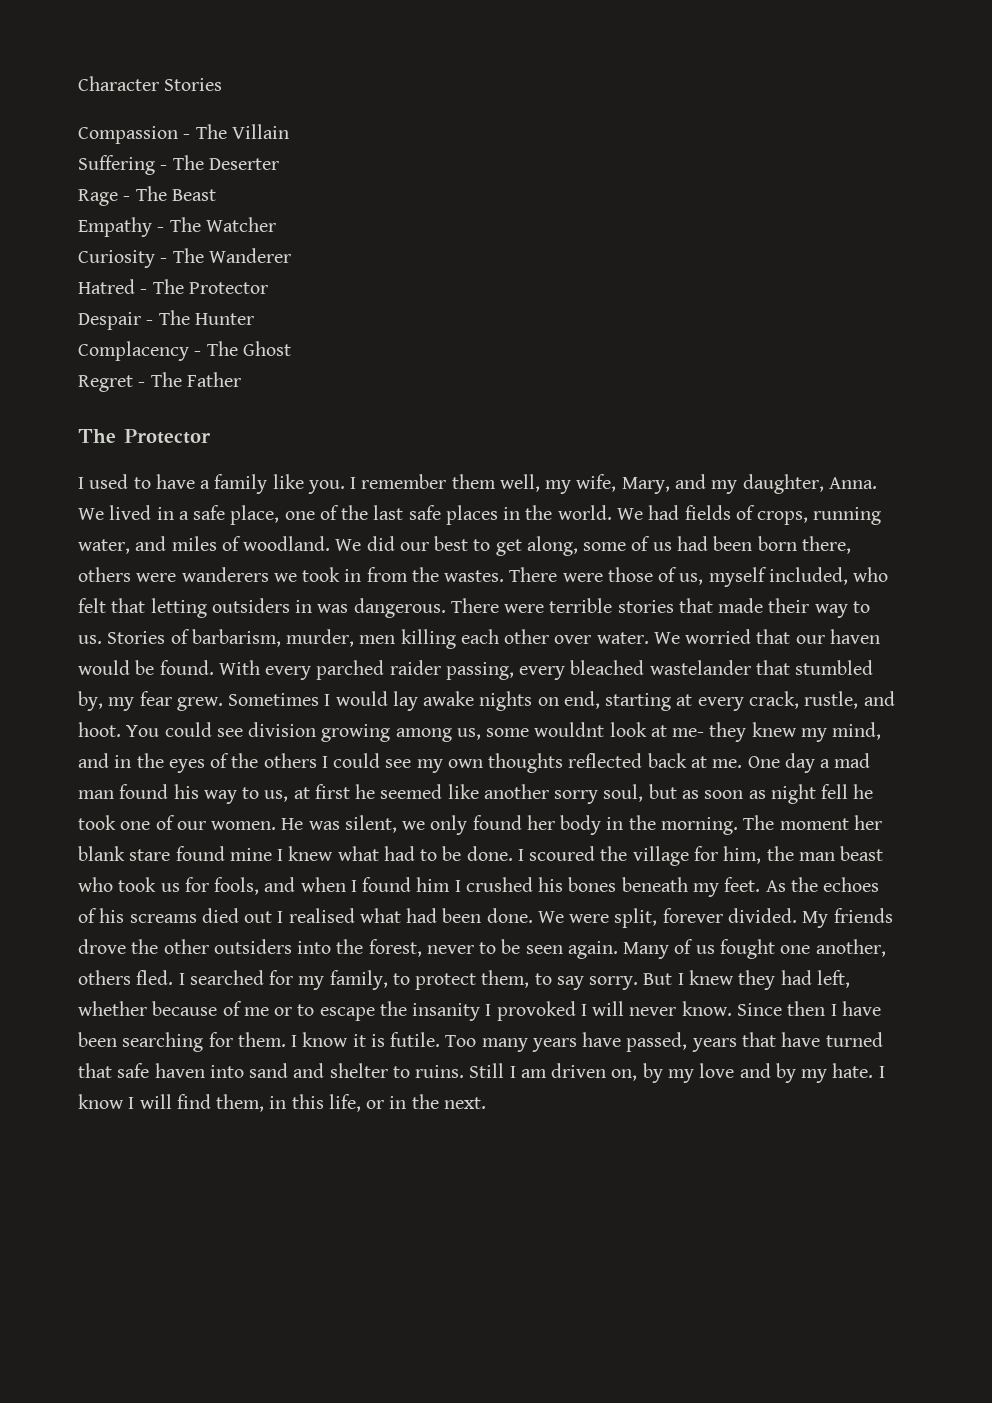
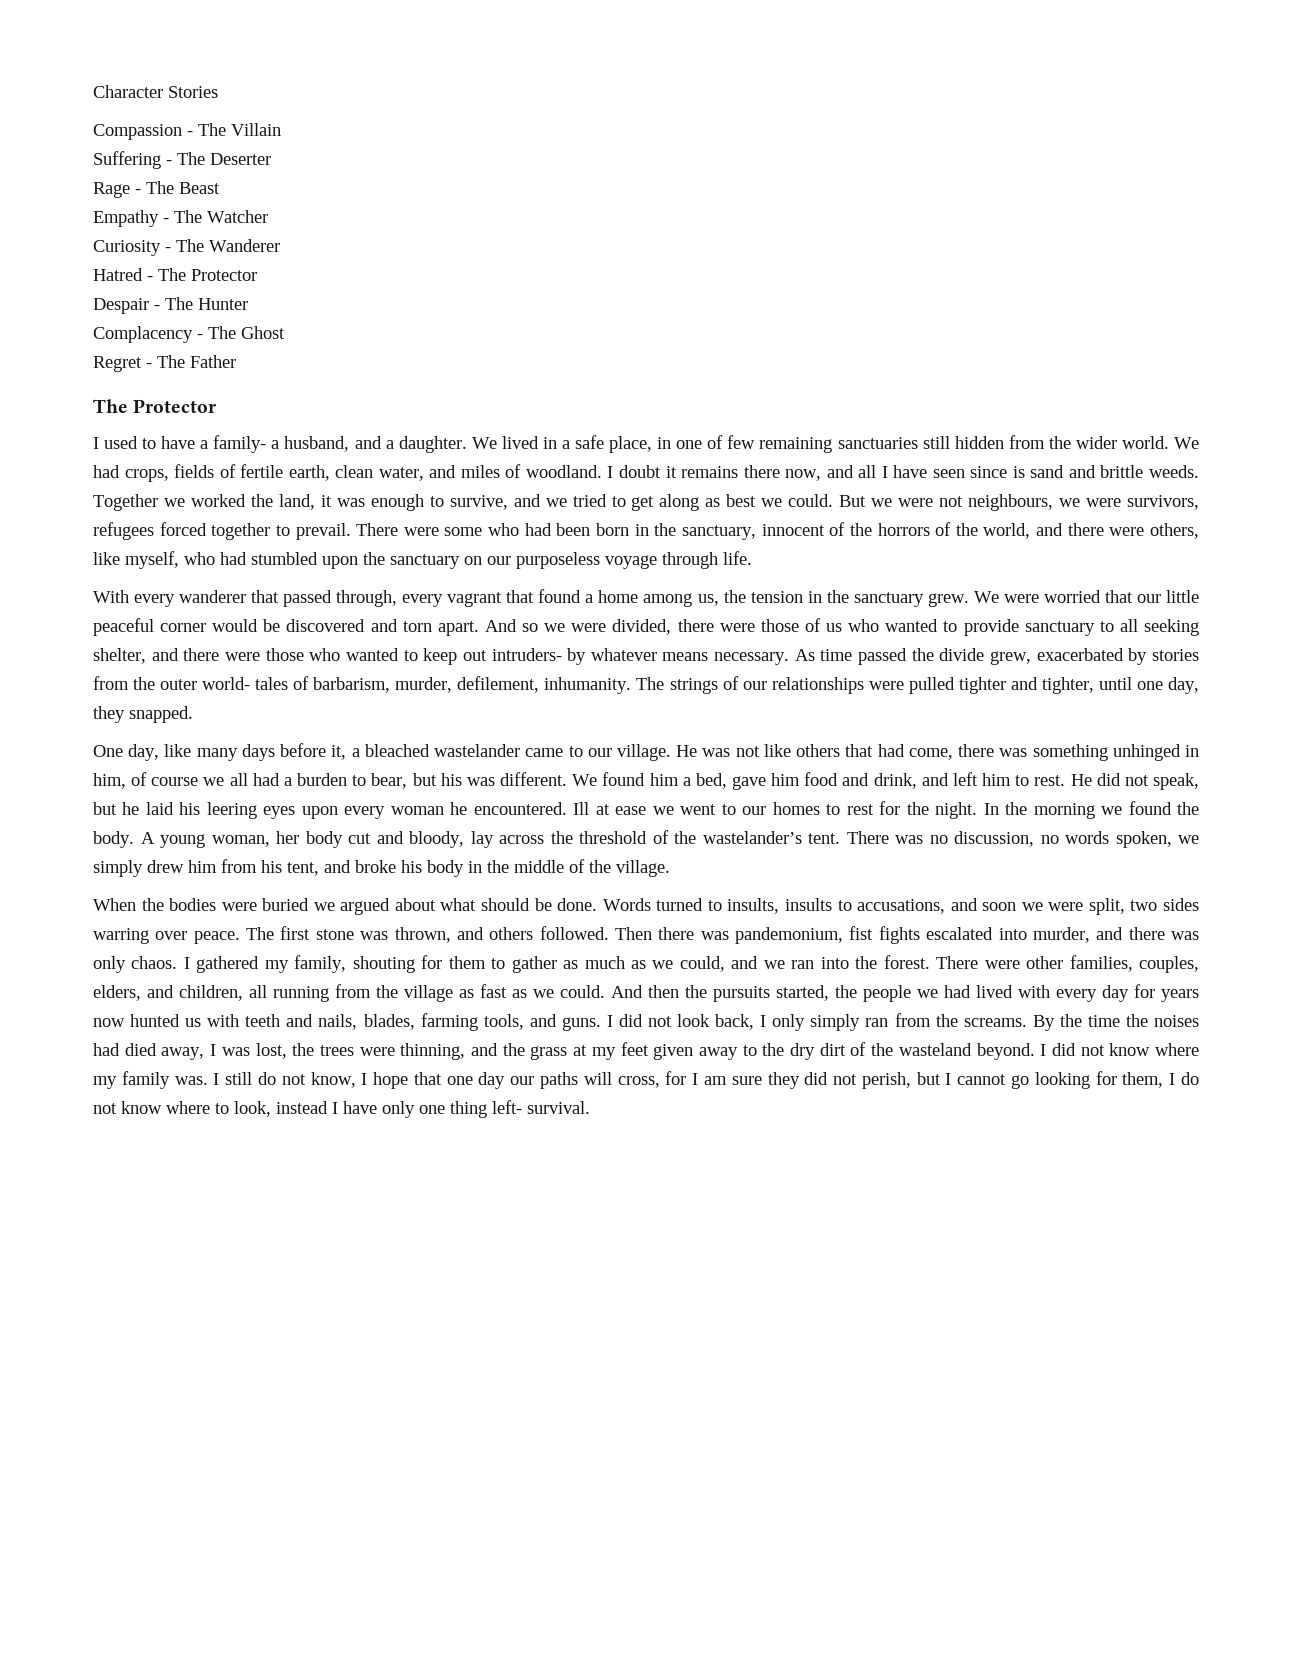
- I used to have a family like you. I remember them well, my wife, Mary, and my daughter, Anna.
+ I used to have a family- a husband, and a daughter.
- We lived in a safe place, one of the last safe places in the world.
+ We lived in a safe place, in one of few remaining sanctuaries still hidden from the wider world.
- We had fields of crops, running water, and miles of woodland.
+ We had crops, fields of fertile earth, clean water, and miles of woodland.
- We did our best to get along, some of us had been born there, others were wanderers we took in from the wastes. There were those of us, myself included, who felt that letting outsiders in was dangerous. There were terrible stories that made their way to us. Stories of barbarism, murder, men killing each other over water. We worried that our haven would be found. With every parched raider passing, every bleached wastelander that stumbled by, my fear grew. Sometimes I would lay awake nights on end, starting at every crack, rustle, and hoot. You could see division growing among us, some wouldnt look at me- they knew my mind, and in the eyes of the others I could see my own thoughts reflected back at me. One day a mad man found his way to us, at first he seemed like another sorry soul, but as soon as night fell he took one of our women. He was silent, we only found her body in the morning. The moment her blank stare found mine I knew what had to be done. I scoured the village for him, the man beast who took us for fools, and when I found him I crushed his bones beneath my feet. As the echoes of his screams died out I realised what had been done. We were split, forever divided. My friends drove the other outsiders into the forest, never to be seen again. Many of us fought one another, others fled. I searched for my family, to protect them, to say sorry. But I knew they had left, whether because of me or to escape the insanity I provoked I will never know. Since then I have been searching for them. I know it is futile. Too many years have passed, years that have turned that safe haven into sand and shelter to ruins. Still I am driven on, by my love and by my hate. I know I will find them, in this life, or in the next.
+ I doubt it remains there now, and all I have seen since is sand and brittle weeds. Together we worked the land, it was enough to survive, and we tried to get along as best we could. But we were not neighbours, we were survivors, refugees forced together to prevail. There were some who had been born in the sanctuary, innocent of the horrors of the world, and there were others, like myself, who had stumbled upon the sanctuary on our purposeless voyage through life.
+ With every wanderer that passed through, every vagrant that found a home among us, the tension in the sanctuary grew. We were worried that our little peaceful corner would be discovered and torn apart. And so we were divided, there were those of us who wanted to provide sanctuary to all seeking shelter, and there were those who wanted to keep out intruders- by whatever means necessary. As time passed the divide grew, exacerbated by stories from the outer world- tales of barbarism, murder, defilement, inhumanity. The strings of our relationships were pulled tighter and tighter, until one day, they snapped.
+ One day, like many days before it, a bleached wastelander came to our village. He was not like others that had come, there was something unhinged in him, of course we all had a burden to bear, but his was different. We found him a bed, gave him food and drink, and left him to rest. He did not speak, but he laid his leering eyes upon every woman he encountered. Ill at ease we went to our homes to rest for the night. In the morning we found the body. A young woman, her body cut and bloody, lay across the threshold of the wastelander’s tent. There was no discussion, no words spoken, we simply drew him from his tent, and broke his body in the middle of the village.
+ When the bodies were buried we argued about what should be done. Words turned to insults, insults to accusations, and soon we were split, two sides warring over peace. The first stone was thrown, and others followed. Then there was pandemonium, fist fights escalated into murder, and there was only chaos. I gathered my family, shouting for them to gather as much as we could, and we ran into the forest. There were other families, couples, elders, and children, all running from the village as fast as we could. And then the pursuits started, the people we had lived with every day for years now hunted us with teeth and nails, blades, farming tools, and guns. I did not look back, I only simply ran from the screams. By the time the noises had died away, I was lost, the trees were thinning, and the grass at my feet given away to the dry dirt of the wasteland beyond. I did not know where my family was. I still do not know, I hope that one day our paths will cross, for I am sure they did not perish, but I cannot go looking for them, I do not know where to look, instead I have only one thing left- survival.

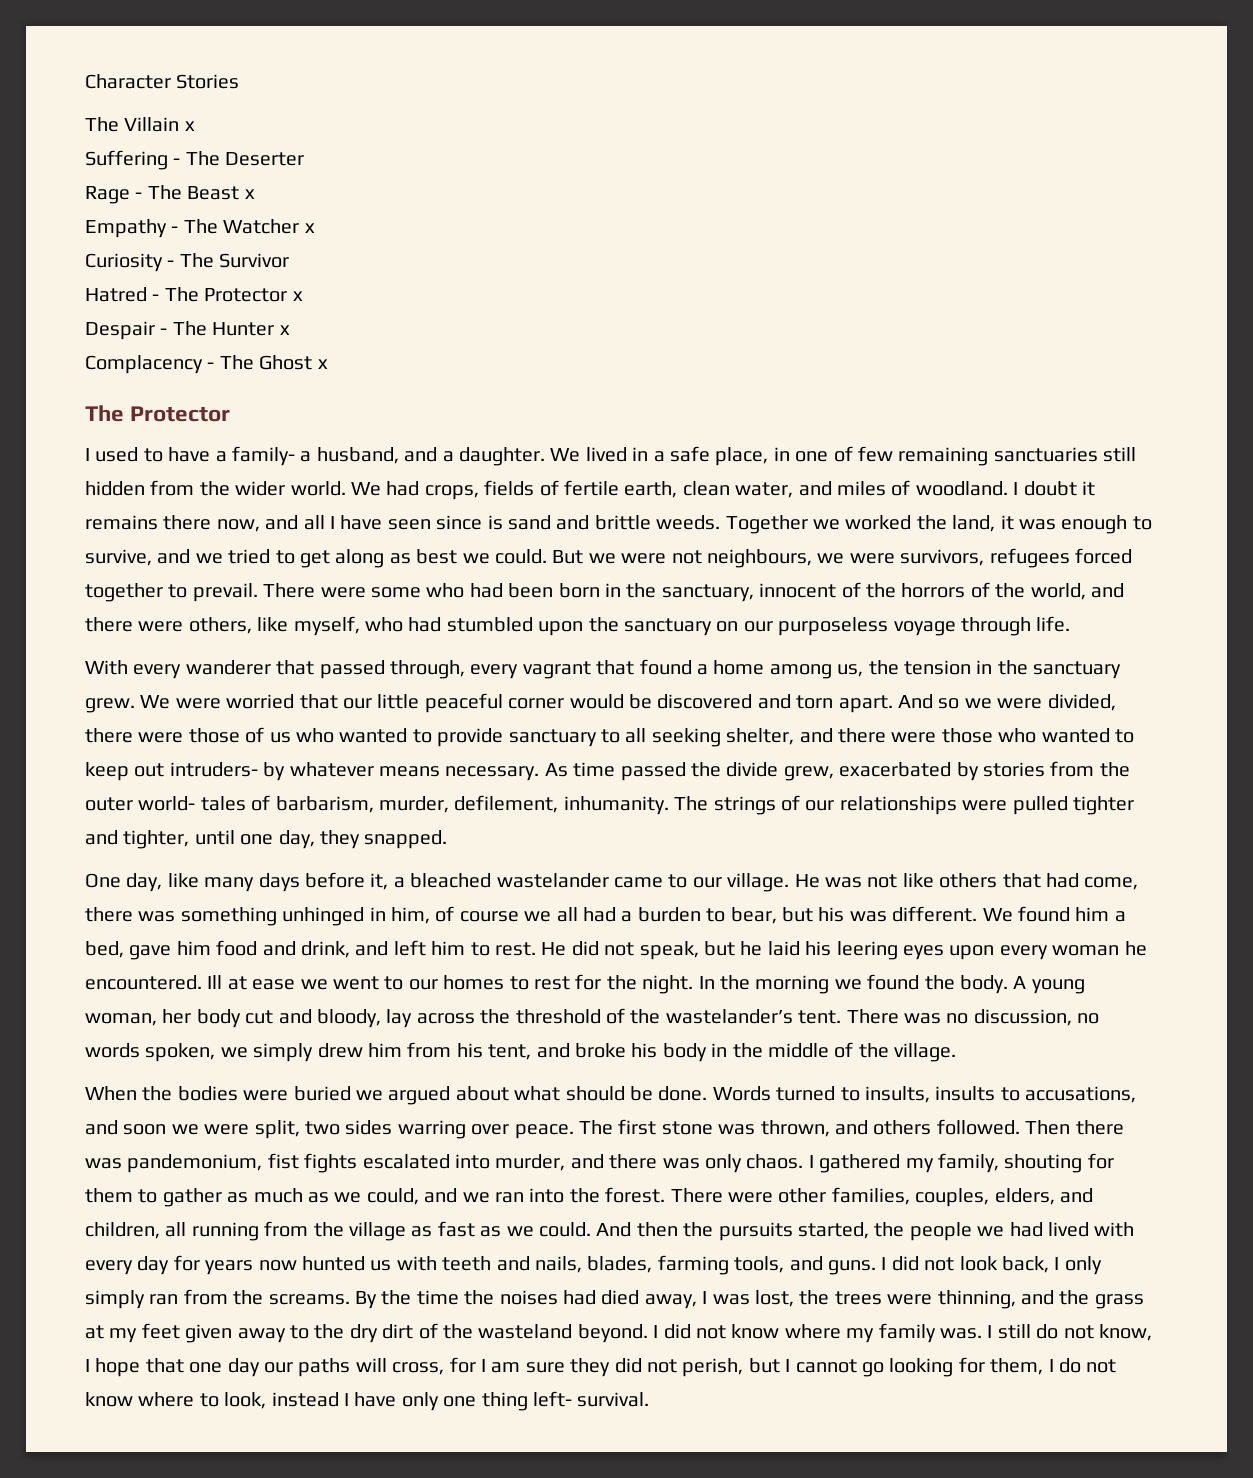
- Compassion - The Villain
+ The Villain x
- Rage - The Beast
+ Rage - The Beast x
- Empathy - The Watcher
+ Empathy - The Watcher x
- Curiosity - The Wanderer
+ Curiosity - The Survivor
- Hatred - The Protector
+ Hatred - The Protector x
- Despair - The Hunter
+ Despair - The Hunter x
- Complacency - The Ghost
- Regret - The Father
+ Complacency - The Ghost x

